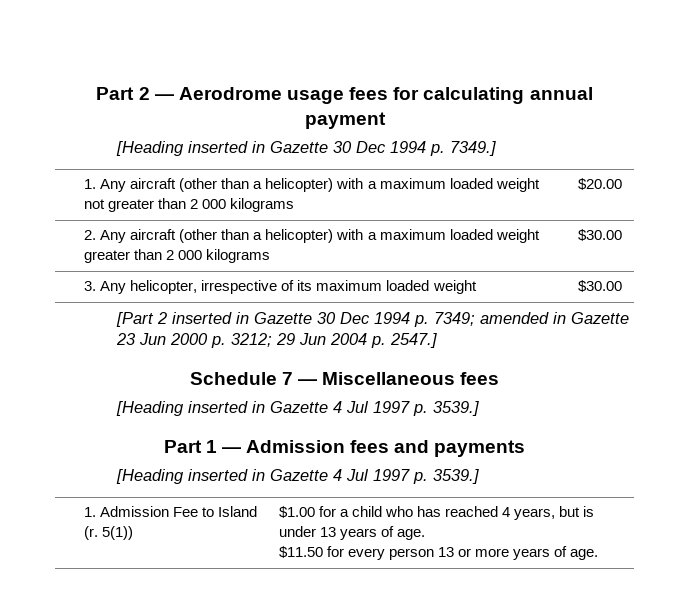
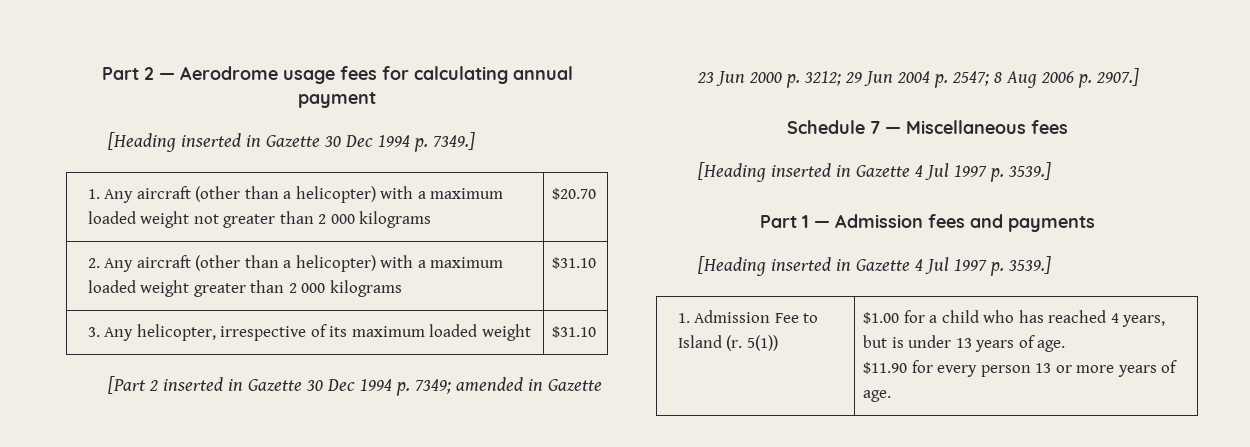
- 1. Any aircraft (other than a helicopter) with a maximum loaded weight not greater than 2 000 kilograms | $20.00
+ 1. Any aircraft (other than a helicopter) with a maximum loaded weight not greater than 2 000 kilograms | $20.70
- 2. Any aircraft (other than a helicopter) with a maximum loaded weight greater than 2 000 kilograms | $30.00
+ 2. Any aircraft (other than a helicopter) with a maximum loaded weight greater than 2 000 kilograms | $31.10
- 3. Any helicopter, irrespective of its maximum loaded weight | $30.00
+ 3. Any helicopter, irrespective of its maximum loaded weight | $31.10
- [Part 2 inserted in Gazette 30 Dec 1994 p. 7349; amended in Gazette 23 Jun 2000 p. 3212; 29 Jun 2004 p. 2547.]
+ [Part 2 inserted in Gazette 30 Dec 1994 p. 7349; amended in Gazette 23 Jun 2000 p. 3212; 29 Jun 2004 p. 2547; 8 Aug 2006 p. 2907.]
  1. Admission Fee to Island (r. 5(1)) | $1.00 for a child who has reached 4 years, but is under 13 years of age.
- $11.50 for every person 13 or more years of age.
+ $11.90 for every person 13 or more years of age.

